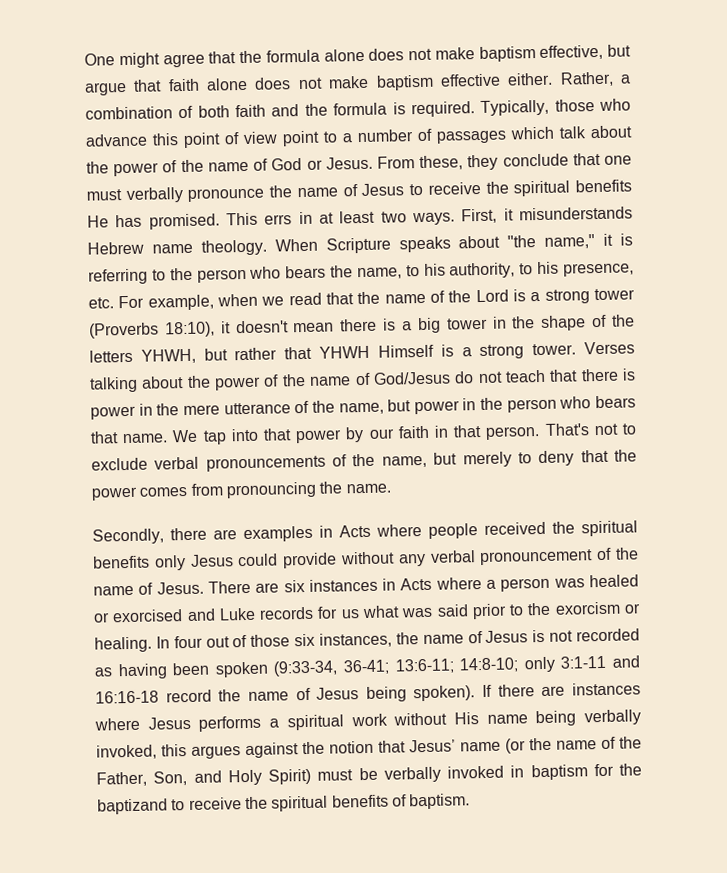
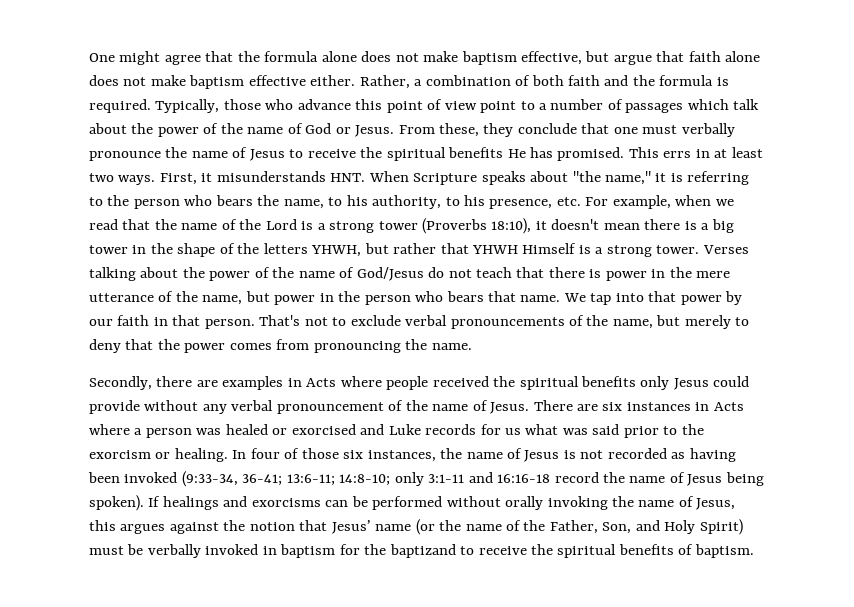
- First, it misunderstands Hebrew name theology. When Scripture speaks about "the name," it is referring to the person who bears the name, to his authority, to his presence, etc. For example, when we read that the name of the Lord is a strong tower (Proverbs 18:10), it doesn't mean there is a big tower in the shape of the letters YHWH, but rather that YHWH Himself is a strong tower.
+ First, it misunderstands HNT. When Scripture speaks about "the name," it is referring to the person who bears the name, to his authority, to his presence, etc. For example, when we read that the name of the Lord is a strong tower (Proverbs 18:10), it doesn't mean there is a big tower in the shape of the letters YHWH, but rather that YHWH Himself is a strong tower.
- In four out of those six instances, the name of Jesus is not recorded as having been spoken (9:33-34, 36-41; 13:6-11; 14:8-10; only 3:1-11 and 16:16-18 record the name of Jesus being spoken).
+ In four of those six instances, the name of Jesus is not recorded as having been invoked (9:33-34, 36-41; 13:6-11; 14:8-10; only 3:1-11 and 16:16-18 record the name of Jesus being spoken).
- If there are instances where Jesus performs a spiritual work without His name being verbally invoked, this argues against the notion that Jesus’ name (or the name of the Father, Son, and Holy Spirit) must be verbally invoked in baptism for the baptizand to receive the spiritual benefits of baptism.
+ If healings and exorcisms can be performed without orally invoking the name of Jesus, this argues against the notion that Jesus’ name (or the name of the Father, Son, and Holy Spirit) must be verbally invoked in baptism for the baptizand to receive the spiritual benefits of baptism.

